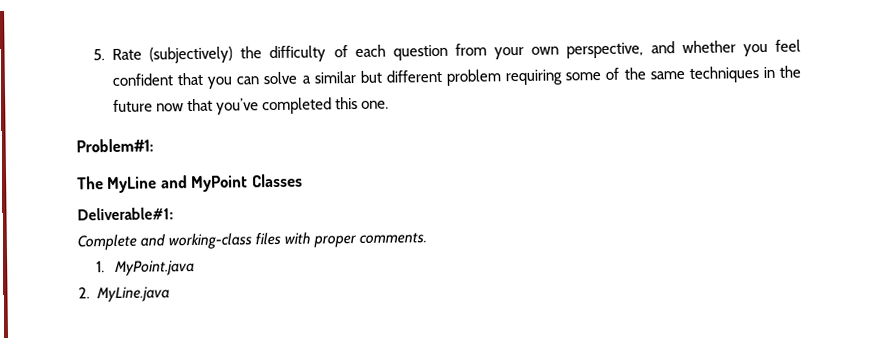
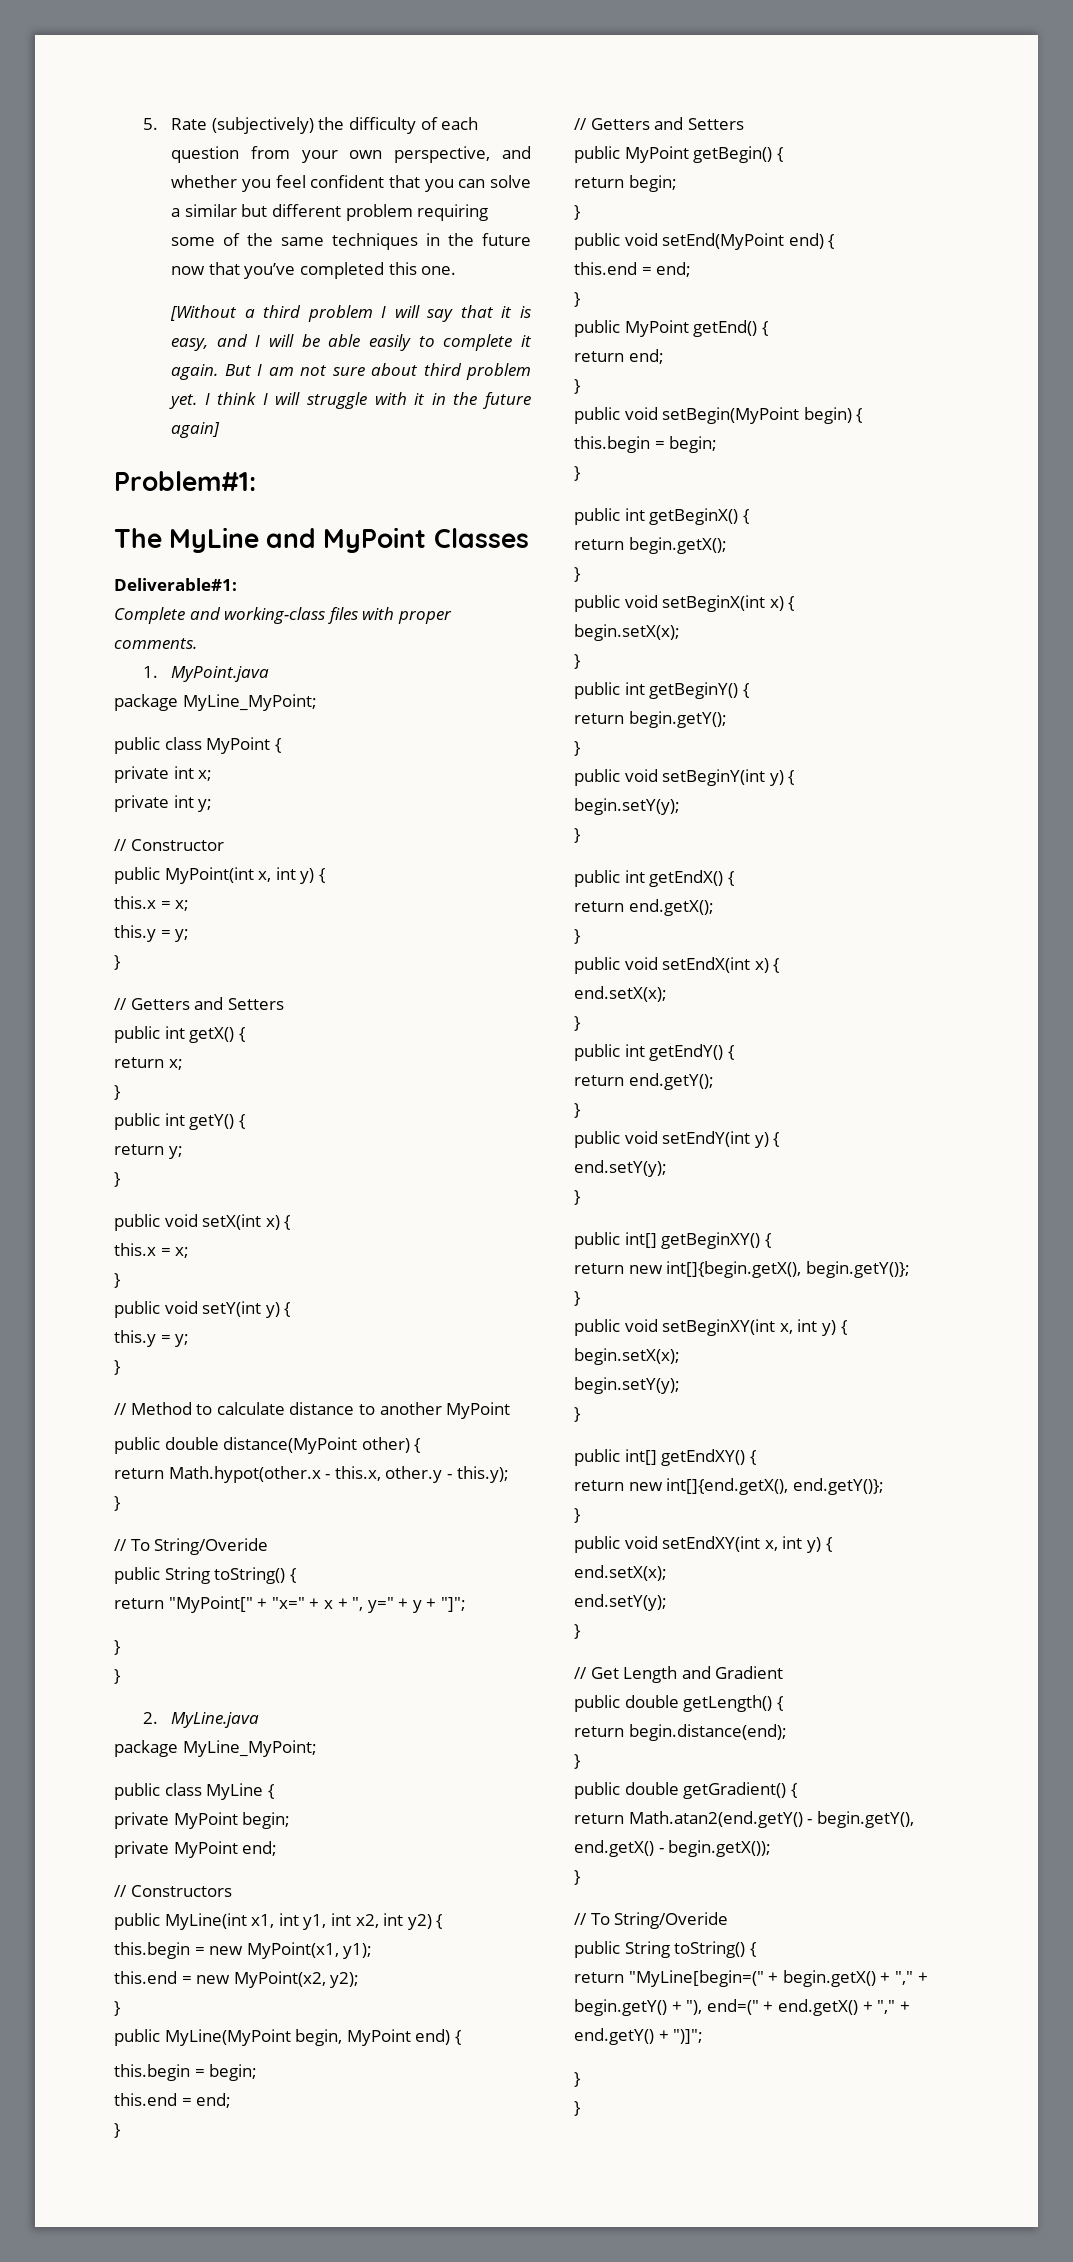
+ [Without a third problem I will say that it is easy, and I will be able easily to complete it again. But I am not sure about third problem yet. I think I will struggle with it in the future again]
  1. MyPoint.java
+ package MyLine_MyPoint;
+ public class MyPoint {
+ private int x;
+ private int y;
+ // Constructor
+ public MyPoint(int x, int y) {
+ this.x = x;
+ this.y = y;
+ }
+ // Getters and Setters
+ public int getX() {
+ return x;
+ }
+ public int getY() {
+ return y;
+ }
+ public void setX(int x) {
+ this.x = x;
+ }
+ public void setY(int y) {
+ this.y = y;
+ }
+ // Method to calculate distance to another MyPoint
+ public double distance(MyPoint other) {
+ return Math.hypot(other.x - this.x, other.y - this.y);
+ }
+ // To String/Overide
+ public String toString() {
+ return "MyPoint[" + "x=" + x + ", y=" + y + "]";
+ }
+ }
  2. MyLine.java
+ package MyLine_MyPoint;
+ public class MyLine {
+ private MyPoint begin;
+ private MyPoint end;
+ // Constructors
+ public MyLine(int x1, int y1, int x2, int y2) {
+ this.begin = new MyPoint(x1, y1);
+ this.end = new MyPoint(x2, y2);
+ }
+ public MyLine(MyPoint begin, MyPoint end) {
+ this.begin = begin;
+ this.end = end;
+ }
+ // Getters and Setters
+ public MyPoint getBegin() {
+ return begin;
+ }
+ public void setEnd(MyPoint end) {
+ this.end = end;
+ }
+ public MyPoint getEnd() {
+ return end;
+ }
+ public void setBegin(MyPoint begin) {
+ this.begin = begin;
+ }
+ public int getBeginX() {
+ return begin.getX();
+ }
+ public void setBeginX(int x) {
+ begin.setX(x);
+ }
+ public int getBeginY() {
+ return begin.getY();
+ }
+ public void setBeginY(int y) {
+ begin.setY(y);
+ }
+ public int getEndX() {
+ return end.getX();
+ }
+ public void setEndX(int x) {
+ end.setX(x);
+ }
+ public int getEndY() {
+ return end.getY();
+ }
+ public void setEndY(int y) {
+ end.setY(y);
+ }
+ public int[] getBeginXY() {
+ return new int[]{begin.getX(), begin.getY()};
+ }
+ public void setBeginXY(int x, int y) {
+ begin.setX(x);
+ begin.setY(y);
+ }
+ public int[] getEndXY() {
+ return new int[]{end.getX(), end.getY()};
+ }
+ public void setEndXY(int x, int y) {
+ end.setX(x);
+ end.setY(y);
+ }
+ // Get Length and Gradient
+ public double getLength() {
+ return begin.distance(end);
+ }
+ public double getGradient() {
+ return Math.atan2(end.getY() - begin.getY(), end.getX() - begin.getX());
+ }
+ // To String/Overide
+ public String toString() {
+ return "MyLine[begin=(" + begin.getX() + "," + begin.getY() + "), end=(" + end.getX() + "," + end.getY() + ")]";
+ }
+ }

